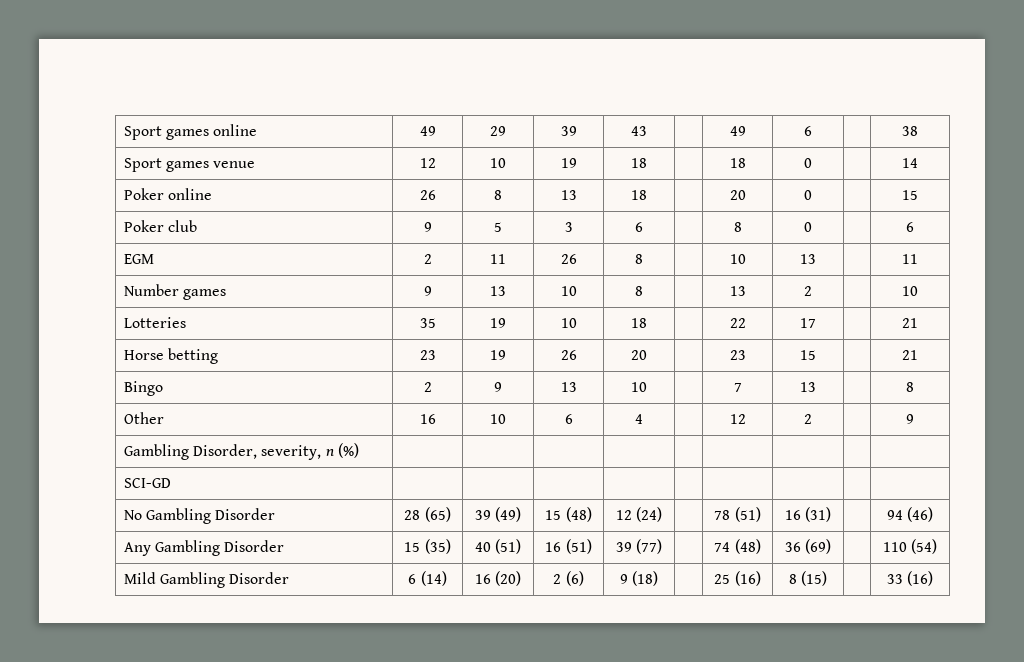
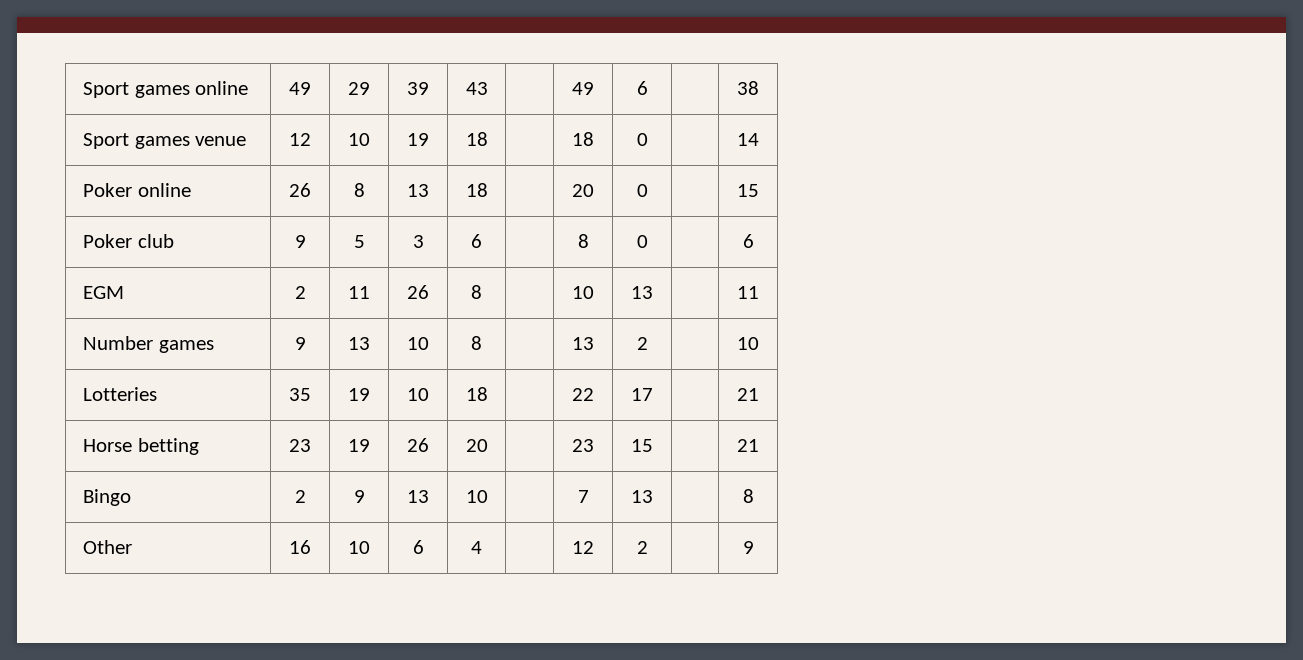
- Gambling Disorder, severity, n (%) | | | | | | | | |
- SCI-GD | | | | | | | | |
- No Gambling Disorder | 28 (65) | 39 (49) | 15 (48) | 12 (24) | | 78 (51) | 16 (31) | | 94 (46)
- Any Gambling Disorder | 15 (35) | 40 (51) | 16 (51) | 39 (77) | | 74 (48) | 36 (69) | | 110 (54)
- Mild Gambling Disorder | 6 (14) | 16 (20) | 2 (6) | 9 (18) | | 25 (16) | 8 (15) | | 33 (16)

